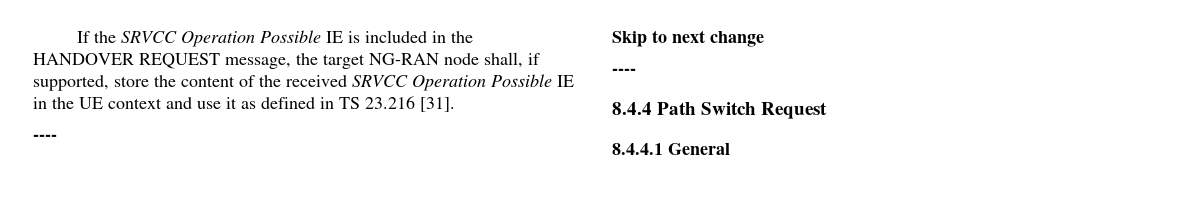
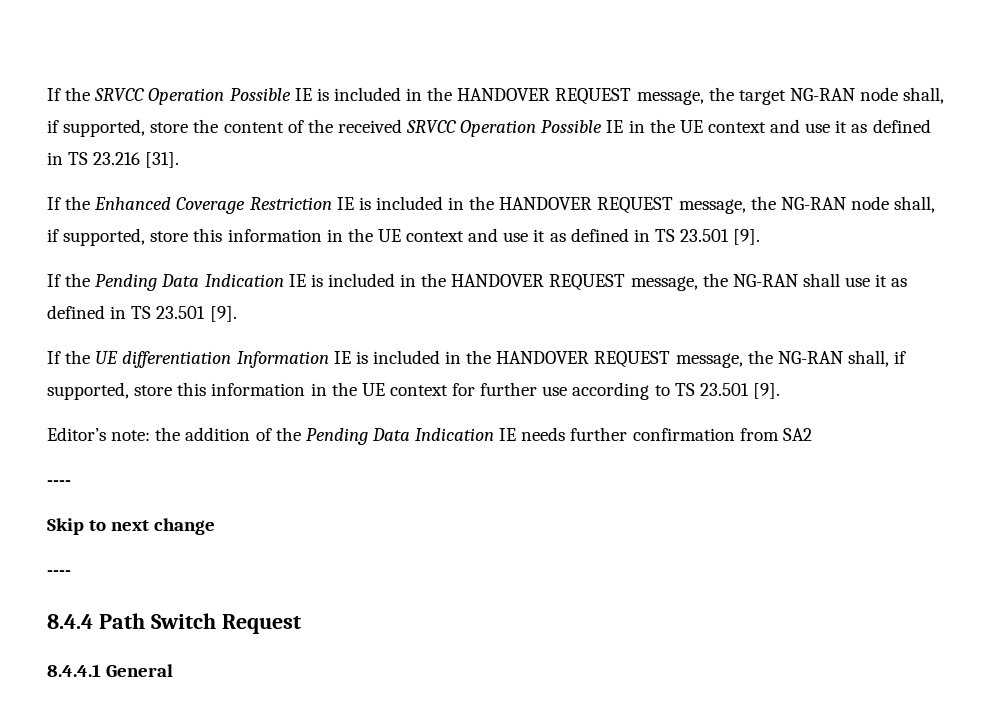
+ If the Enhanced Coverage Restriction IE is included in the HANDOVER REQUEST message, the NG-RAN node shall, if supported, store this information in the UE context and use it as defined in TS 23.501 [9].
+ If the Pending Data Indication IE is included in the HANDOVER REQUEST message, the NG-RAN shall use it as defined in TS 23.501 [9].
+ If the UE differentiation Information IE is included in the HANDOVER REQUEST message, the NG-RAN shall, if supported, store this information in the UE context for further use according to TS 23.501 [9].
+ Editor’s note: the addition of the Pending Data Indication IE needs further confirmation from SA2

